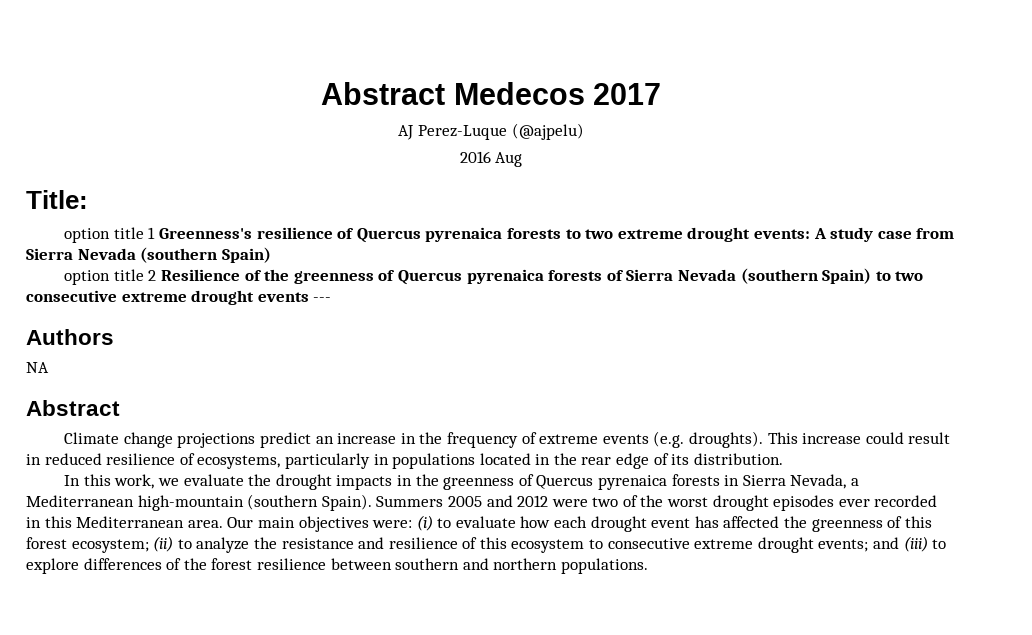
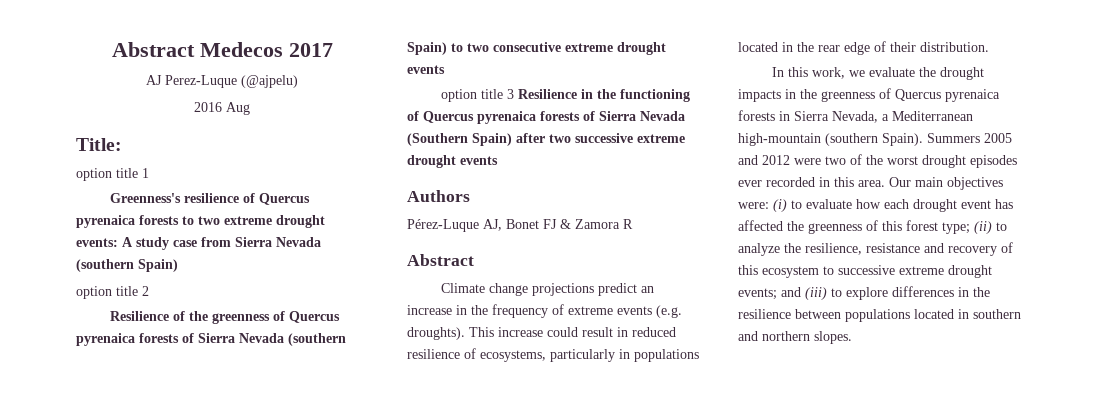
- option title 1 Greenness's resilience of Quercus pyrenaica forests to two extreme drought events: A study case from Sierra Nevada (southern Spain)
+ option title 1
+ Greenness's resilience of Quercus pyrenaica forests to two extreme drought events: A study case from Sierra Nevada (southern Spain)
- option title 2 Resilience of the greenness of Quercus pyrenaica forests of Sierra Nevada (southern Spain) to two consecutive extreme drought events ---
+ option title 2
+ Resilience of the greenness of Quercus pyrenaica forests of Sierra Nevada (southern Spain) to two consecutive extreme drought events
+ option title 3 Resilience in the functioning of Quercus pyrenaica forests of Sierra Nevada (Southern Spain) after two successive extreme drought events
  Authors
- NA
+ Pérez-Luque AJ, Bonet FJ & Zamora R
- This increase could result in reduced resilience of ecosystems, particularly in populations located in the rear edge of its distribution.
+ This increase could result in reduced resilience of ecosystems, particularly in populations located in the rear edge of their distribution.
- Summers 2005 and 2012 were two of the worst drought episodes ever recorded in this Mediterranean area.
+ Summers 2005 and 2012 were two of the worst drought episodes ever recorded in this area.
- Our main objectives were: (i) to evaluate how each drought event has affected the greenness of this forest ecosystem; (ii) to analyze the resistance and resilience of this ecosystem to consecutive extreme drought events; and (iii) to explore differences of the forest resilience between southern and northern populations.
+ Our main objectives were: (i) to evaluate how each drought event has affected the greenness of this forest type; (ii) to analyze the resilience, resistance and recovery of this ecosystem to successive extreme drought events; and (iii) to explore differences in the resilience between populations located in southern and northern slopes.

